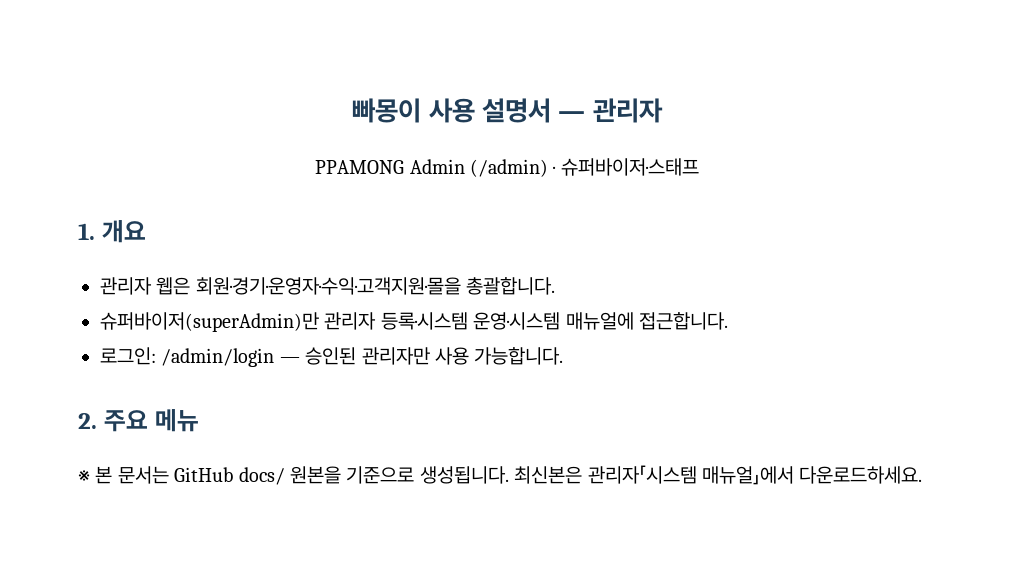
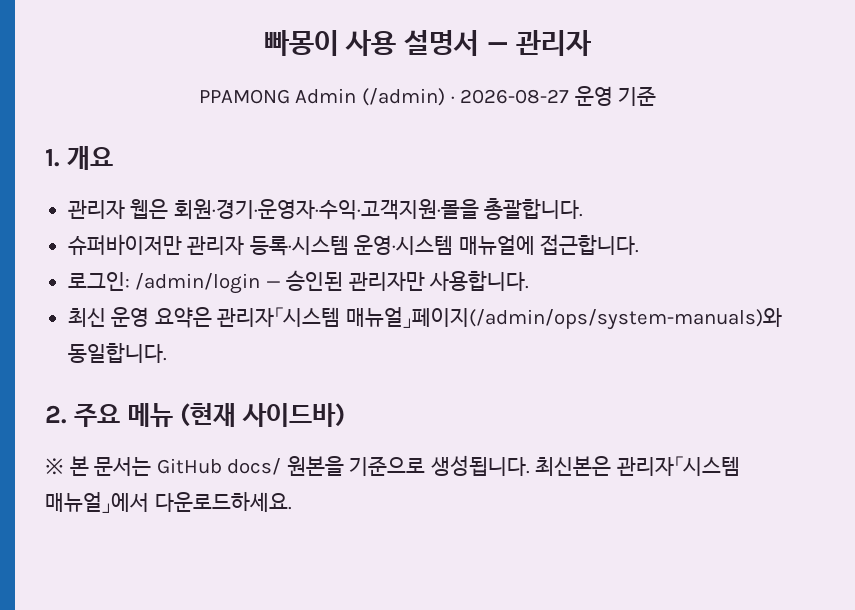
- PPAMONG Admin (/admin) · 슈퍼바이저·스태프
+ PPAMONG Admin (/admin) · 2026-08-27 운영 기준
- 슈퍼바이저(superAdmin)만 관리자 등록·시스템 운영·시스템 매뉴얼에 접근합니다.
+ 슈퍼바이저만 관리자 등록·시스템 운영·시스템 매뉴얼에 접근합니다.
- 로그인: /admin/login — 승인된 관리자만 사용 가능합니다.
+ 로그인: /admin/login — 승인된 관리자만 사용합니다.
+ 최신 운영 요약은 관리자「시스템 매뉴얼」페이지(/admin/ops/system-manuals)와 동일합니다.
- 2. 주요 메뉴
+ 2. 주요 메뉴 (현재 사이드바)

